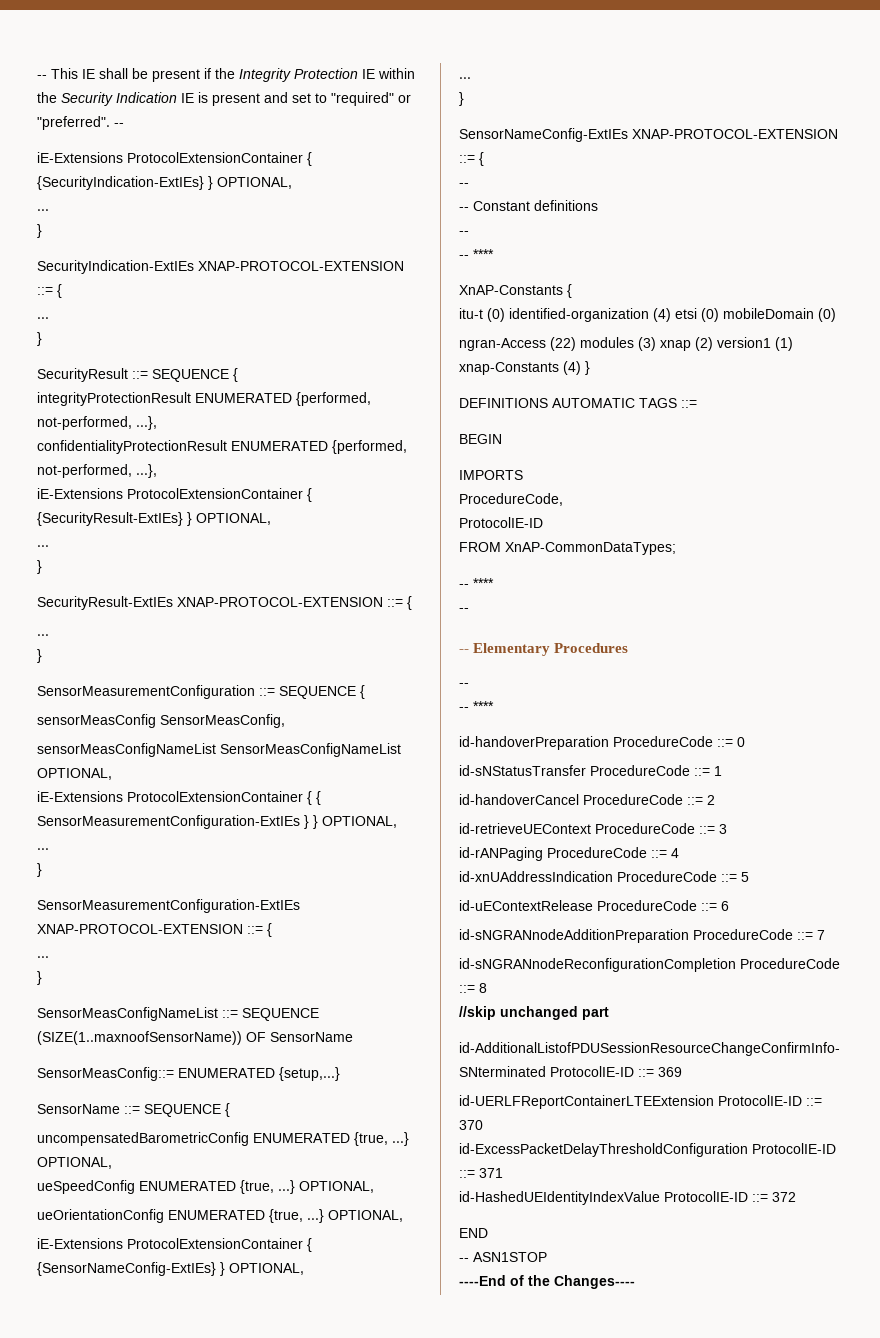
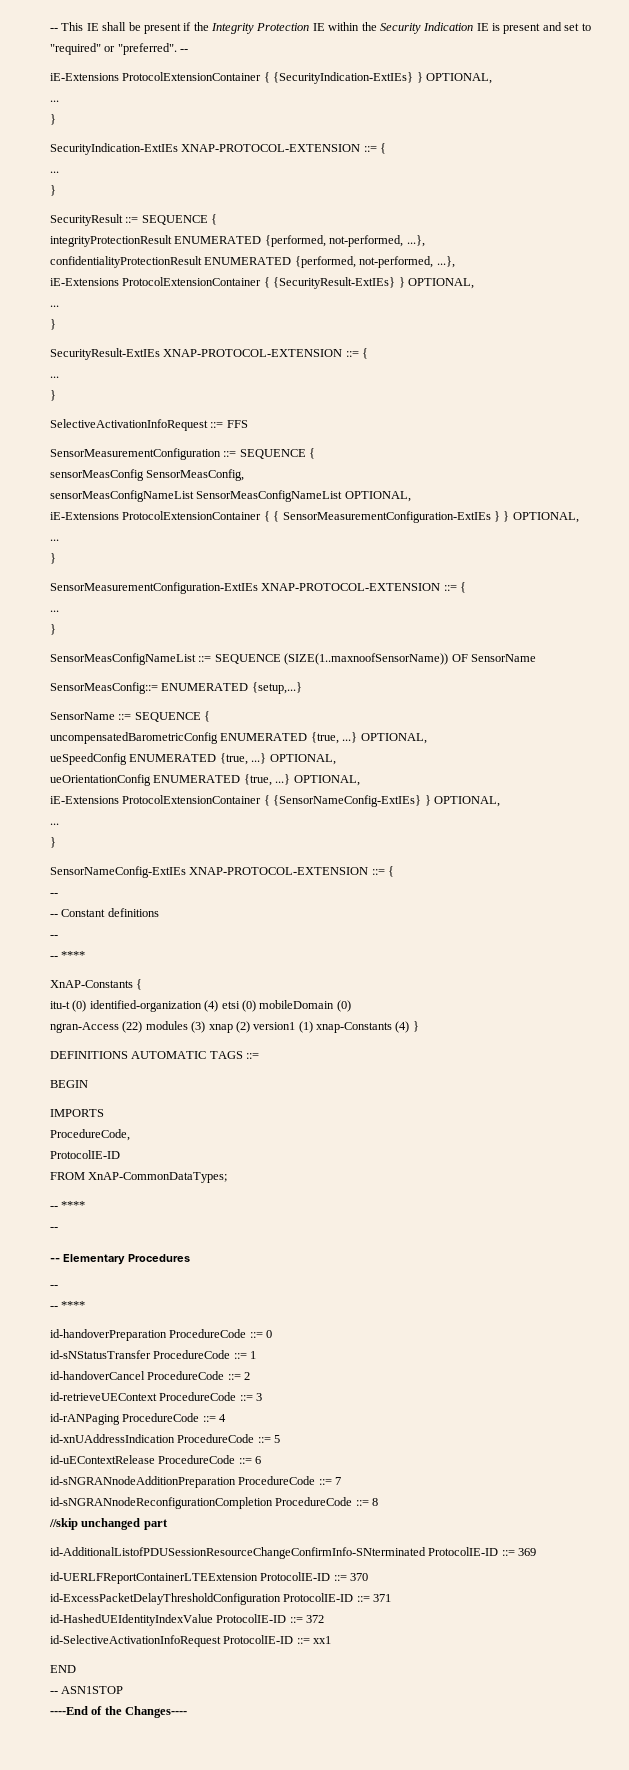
+ SelectiveActivationInfoRequest ::= FFS
+ id-SelectiveActivationInfoRequest ProtocolIE-ID ::= xx1

